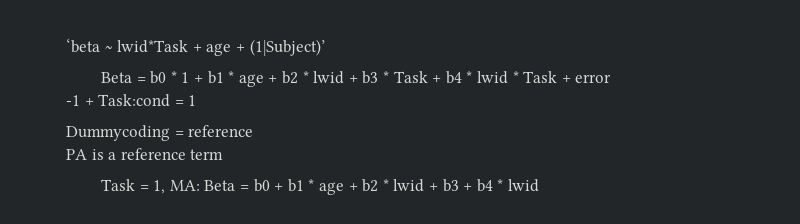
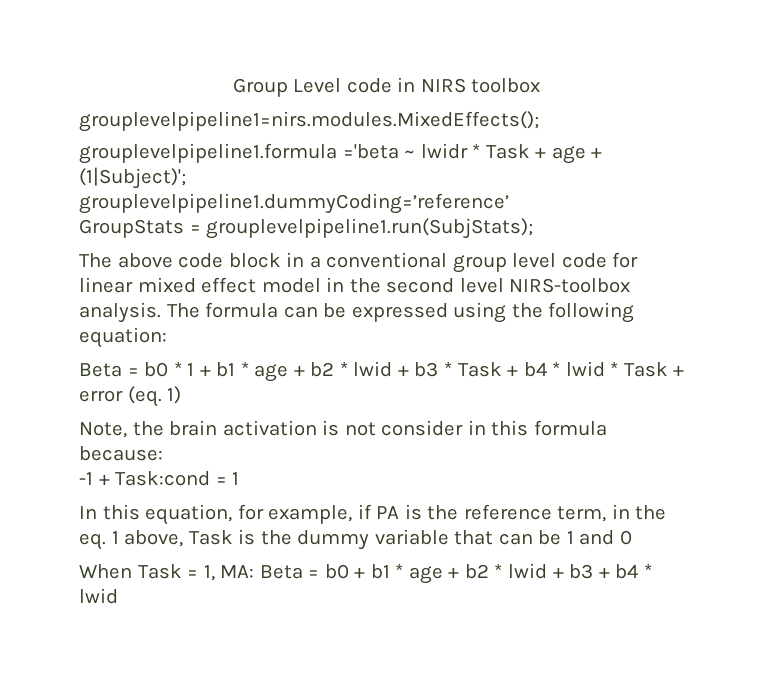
- ‘beta ~ lwid*Task + age + (1|Subject)’
+ Group Level code in NIRS toolbox
+ grouplevelpipeline1=nirs.modules.MixedEffects();
+ grouplevelpipeline1.formula ='beta ~ lwidr * Task + age + (1|Subject)';
+ grouplevelpipeline1.dummyCoding=’reference’
+ GroupStats = grouplevelpipeline1.run(SubjStats);
+ The above code block in a conventional group level code for linear mixed effect model in the second level NIRS-toolbox analysis. The formula can be expressed using the following equation:
- Beta = b0 * 1 + b1 * age + b2 * lwid + b3 * Task + b4 * lwid * Task + error
+ Beta = b0 * 1 + b1 * age + b2 * lwid + b3 * Task + b4 * lwid * Task + error (eq. 1)
+ Note, the brain activation is not consider in this formula because:
- Dummycoding = reference
- PA is a reference term
- Task = 1, MA: Beta = b0 + b1 * age + b2 * lwid + b3 + b4 * lwid
+ In this equation, for example, if PA is the reference term, in the eq. 1 above, Task is the dummy variable that can be 1 and 0
+ When Task = 1, MA: Beta = b0 + b1 * age + b2 * lwid + b3 + b4 * lwid

